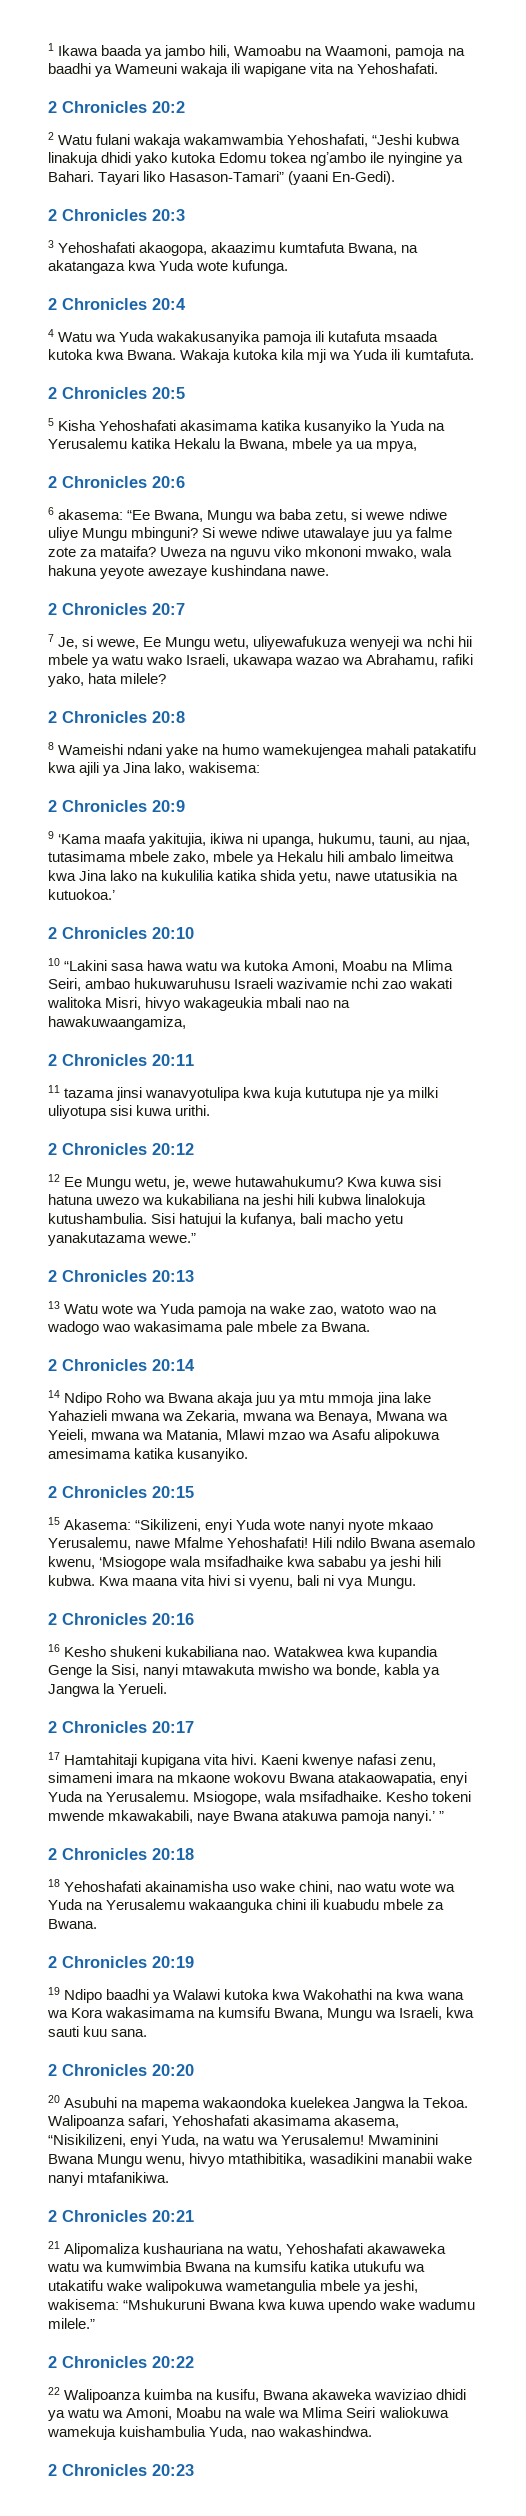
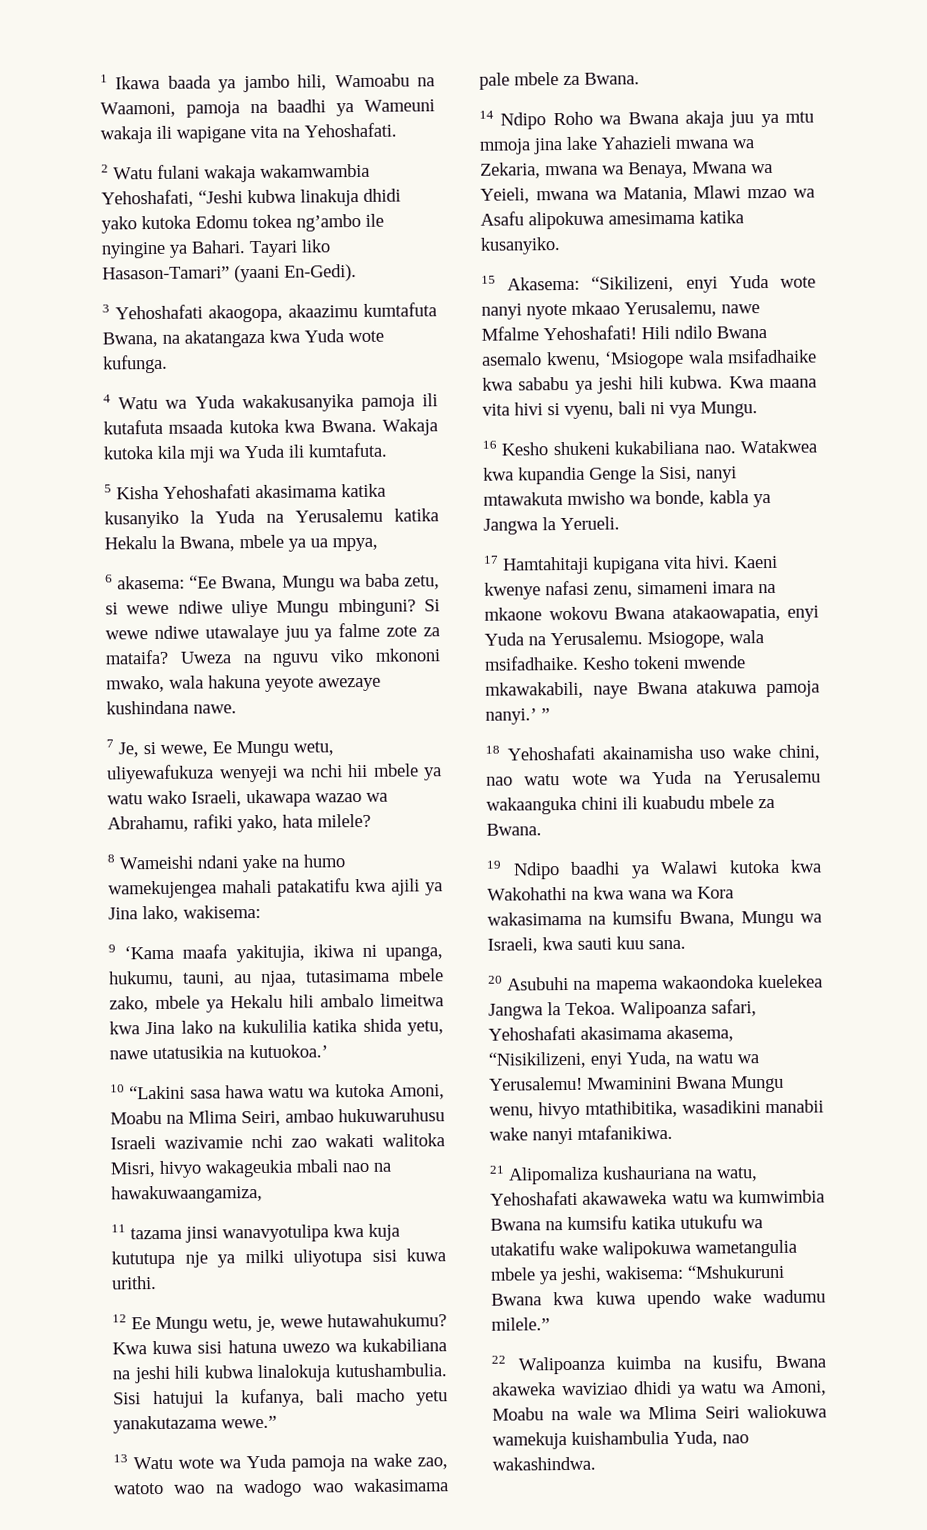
- 2 Chronicles 20:2
- 2 Chronicles 20:3
- 2 Chronicles 20:4
- 2 Chronicles 20:5
- 2 Chronicles 20:6
- 2 Chronicles 20:7
- 2 Chronicles 20:8
- 2 Chronicles 20:9
- 2 Chronicles 20:10
- 2 Chronicles 20:11
- 2 Chronicles 20:12
- 2 Chronicles 20:13
- 2 Chronicles 20:14
- 2 Chronicles 20:15
- 2 Chronicles 20:16
- 2 Chronicles 20:17
- 2 Chronicles 20:18
- 2 Chronicles 20:19
- 2 Chronicles 20:20
- 2 Chronicles 20:21
- 2 Chronicles 20:22
- 2 Chronicles 20:23

